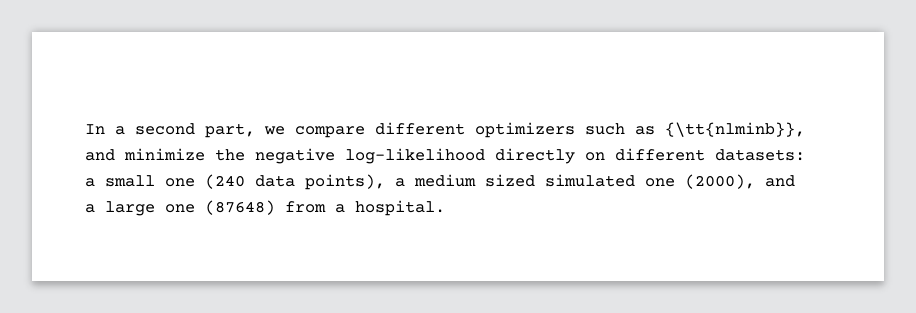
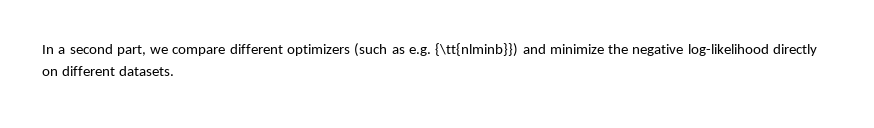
- In a second part, we compare different optimizers such as {\tt{nlminb}}, and minimize the negative log-likelihood directly on different datasets: a small one (240 data points), a medium sized simulated one (2000), and a large one (87648) from a hospital.
+ In a second part, we compare different optimizers (such as e.g. {\tt{nlminb}}) and minimize the negative log-likelihood directly on different datasets.

